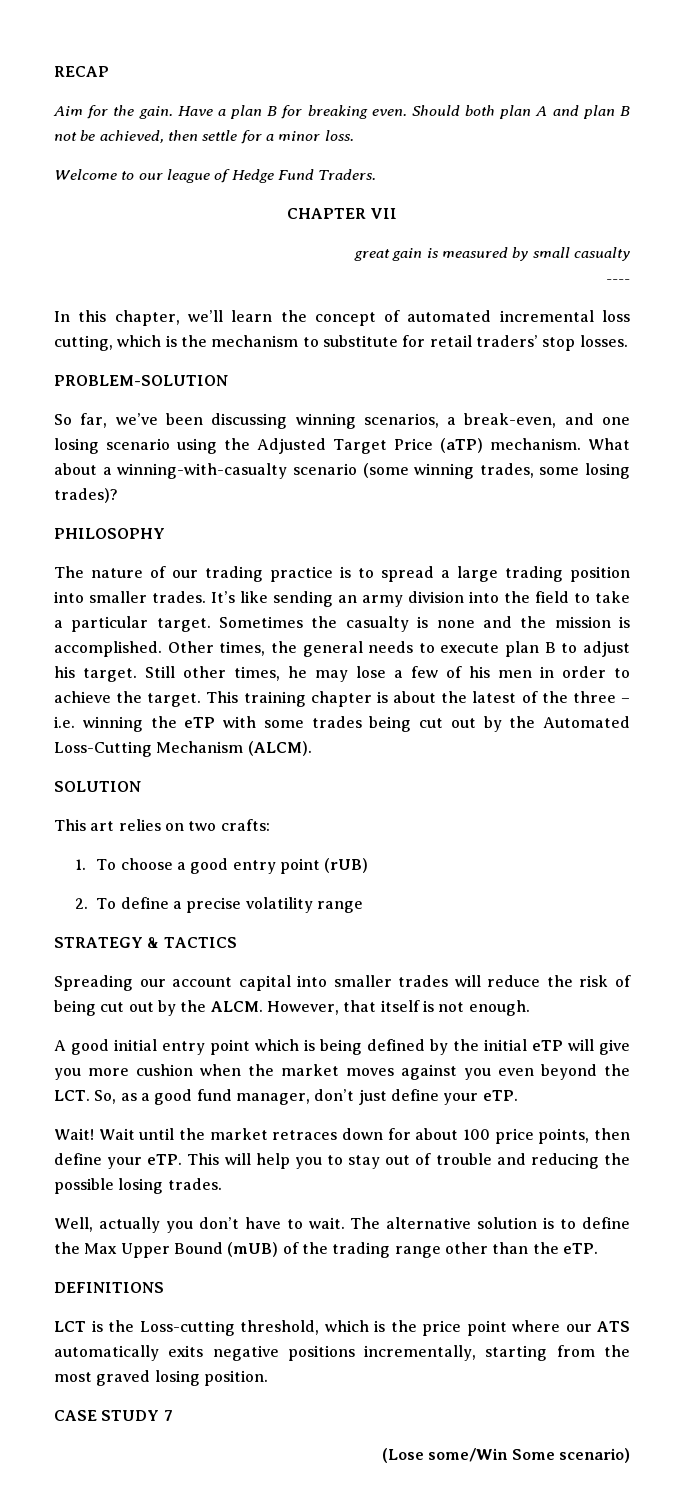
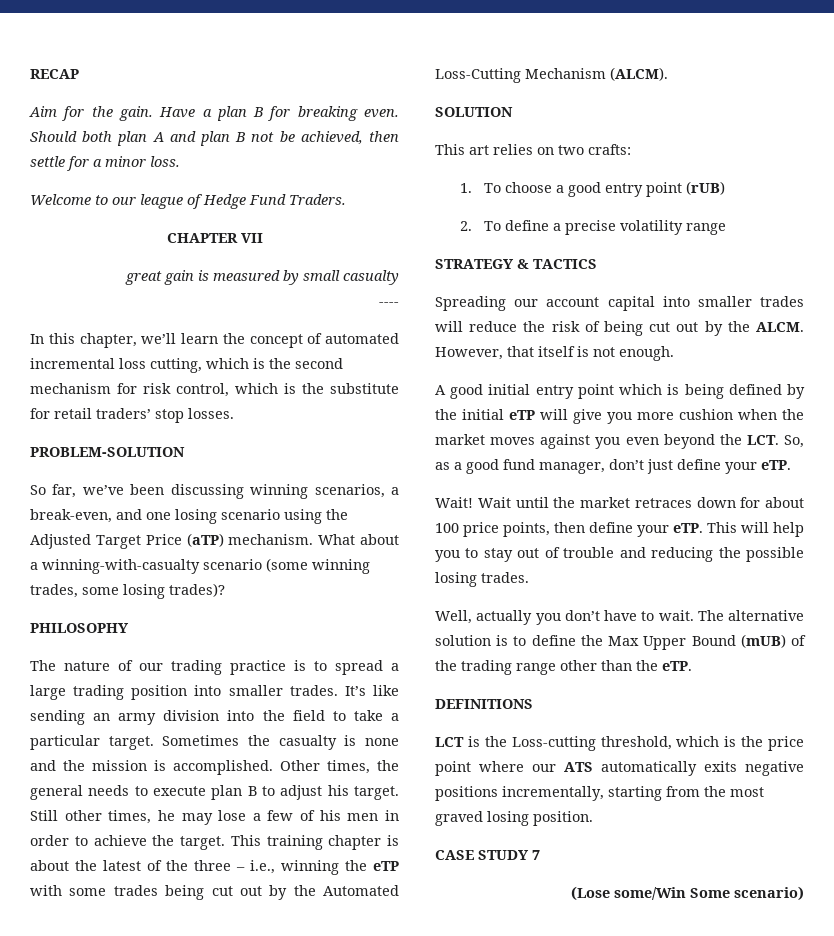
- In this chapter, we’ll learn the concept of automated incremental loss cutting, which is the mechanism to substitute for retail traders’ stop losses.
+ In this chapter, we’ll learn the concept of automated incremental loss cutting, which is the second mechanism for risk control, which is the substitute for retail traders’ stop losses.
- This training chapter is about the latest of the three – i.e. winning the eTP with some trades being cut out by the Automated Loss-Cutting Mechanism (ALCM).
+ This training chapter is about the latest of the three – i.e., winning the eTP with some trades being cut out by the Automated Loss-Cutting Mechanism (ALCM).

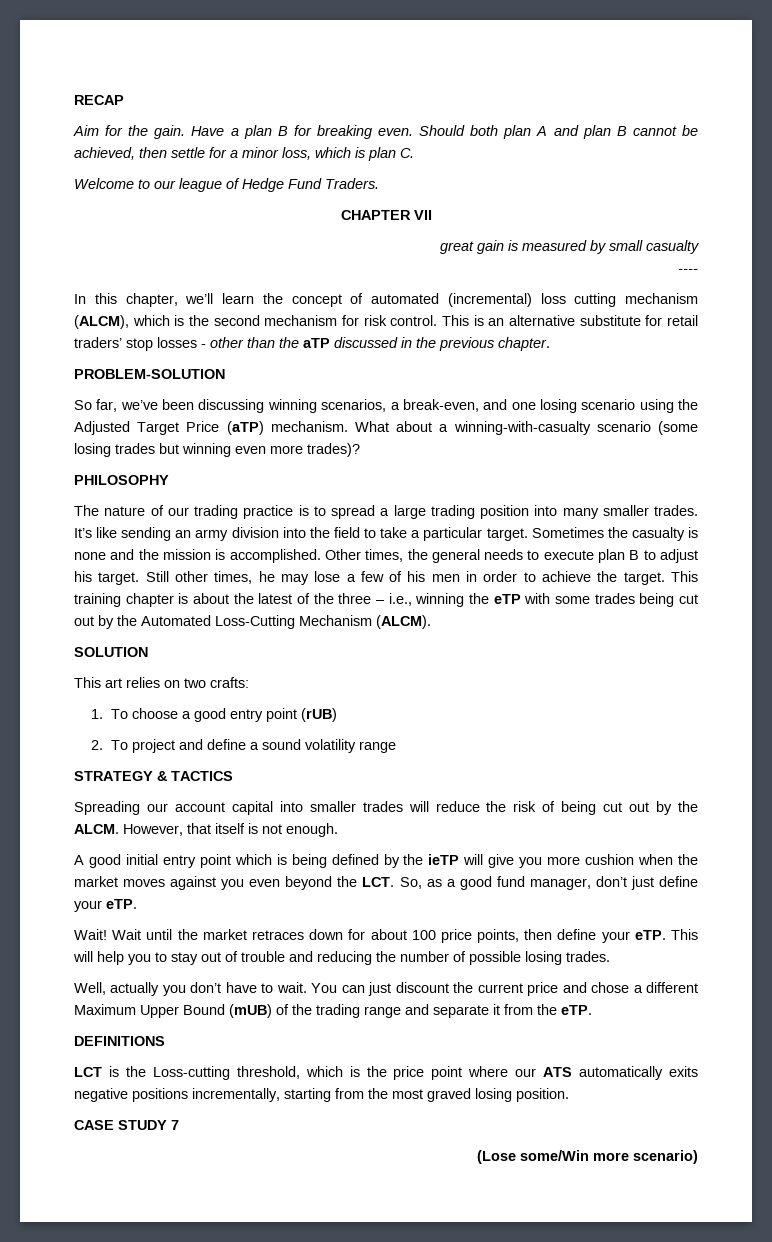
- Should both plan A and plan B not be achieved, then settle for a minor loss.
+ Should both plan A and plan B cannot be achieved, then settle for a minor loss, which is plan C.
- In this chapter, we’ll learn the concept of automated incremental loss cutting, which is the second mechanism for risk control, which is the substitute for retail traders’ stop losses.
+ In this chapter, we’ll learn the concept of automated (incremental) loss cutting mechanism (ALCM), which is the second mechanism for risk control. This is an alternative substitute for retail traders’ stop losses - other than the aTP discussed in the previous chapter.
- What about a winning-with-casualty scenario (some winning trades, some losing trades)?
+ What about a winning-with-casualty scenario (some losing trades but winning even more trades)?
- The nature of our trading practice is to spread a large trading position into smaller trades.
+ The nature of our trading practice is to spread a large trading position into many smaller trades.
- 2. To define a precise volatility range
+ 2. To project and define a sound volatility range
- A good initial entry point which is being defined by the initial eTP will give you more cushion when the market moves against you even beyond the LCT. So, as a good fund manager, don’t just define your eTP.
+ A good initial entry point which is being defined by the ieTP will give you more cushion when the market moves against you even beyond the LCT. So, as a good fund manager, don’t just define your eTP.
- This will help you to stay out of trouble and reducing the possible losing trades.
+ This will help you to stay out of trouble and reducing the number of possible losing trades.
- The alternative solution is to define the Max Upper Bound (mUB) of the trading range other than the eTP.
+ You can just discount the current price and chose a different Maximum Upper Bound (mUB) of the trading range and separate it from the eTP.
- (Lose some/Win Some scenario)
+ (Lose some/Win more scenario)

